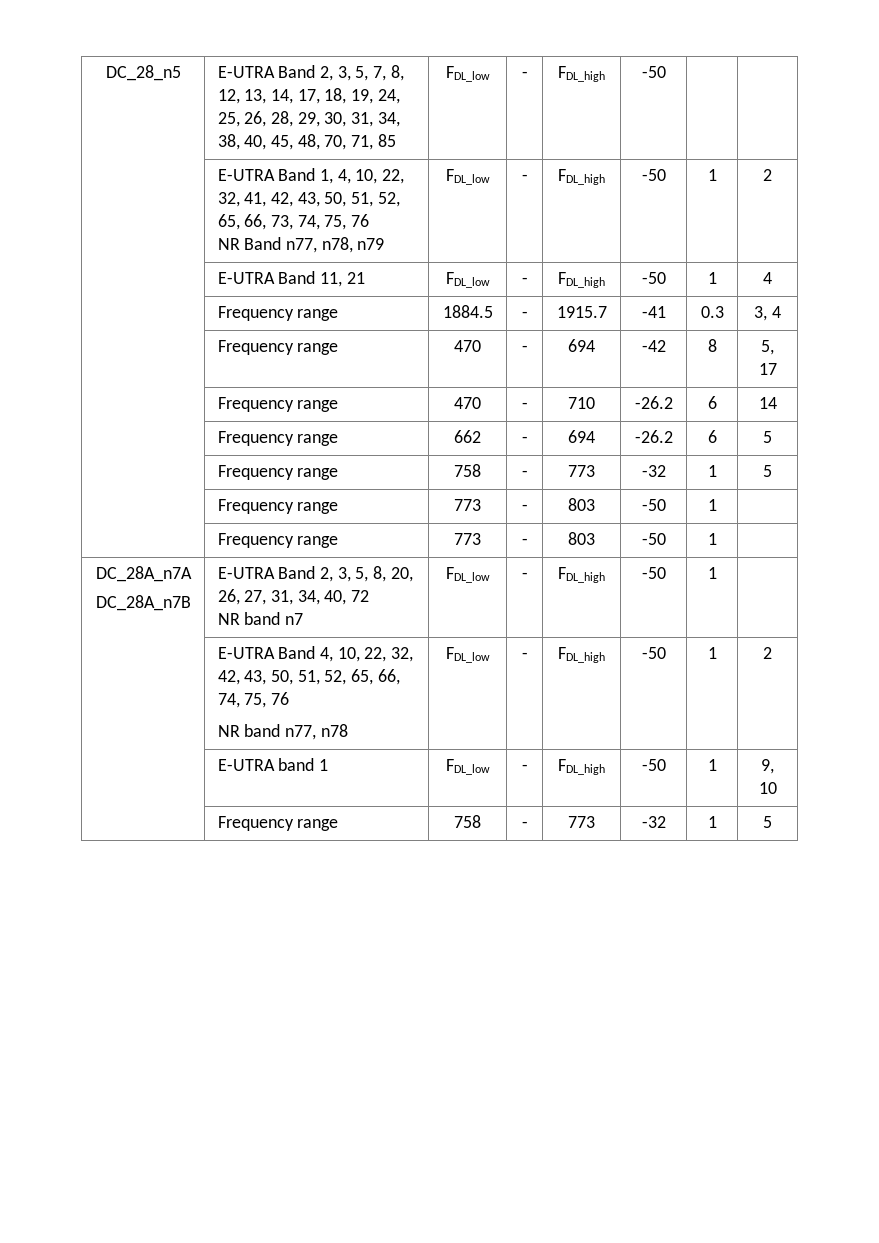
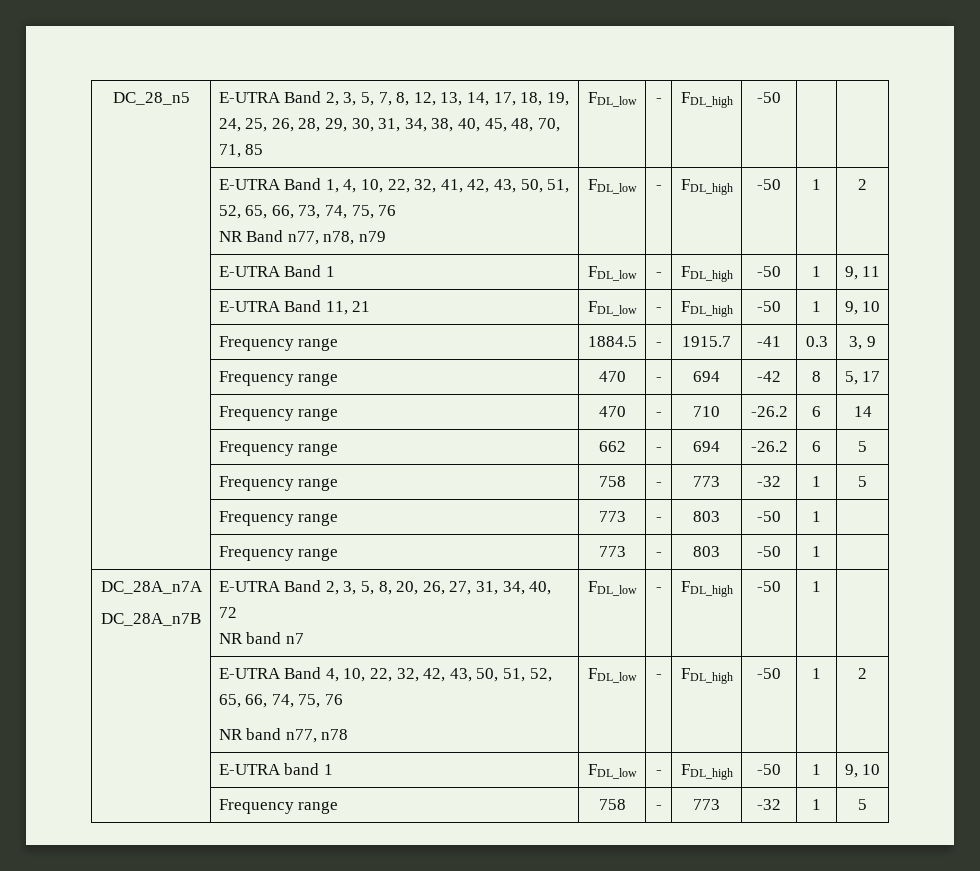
+ | E-UTRA Band 1 | FDL_low | - | FDL_high | -50 | 1 | 9, 11
- | E-UTRA Band 11, 21 | FDL_low | - | FDL_high | -50 | 1 | 4
+ | E-UTRA Band 11, 21 | FDL_low | - | FDL_high | -50 | 1 | 9, 10
- | Frequency range | 1884.5 | - | 1915.7 | -41 | 0.3 | 3, 4
+ | Frequency range | 1884.5 | - | 1915.7 | -41 | 0.3 | 3, 9

